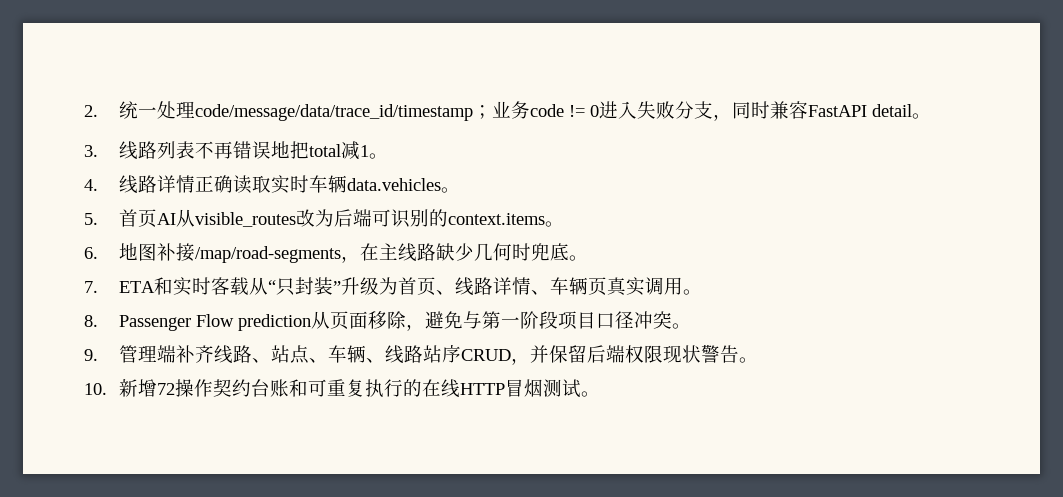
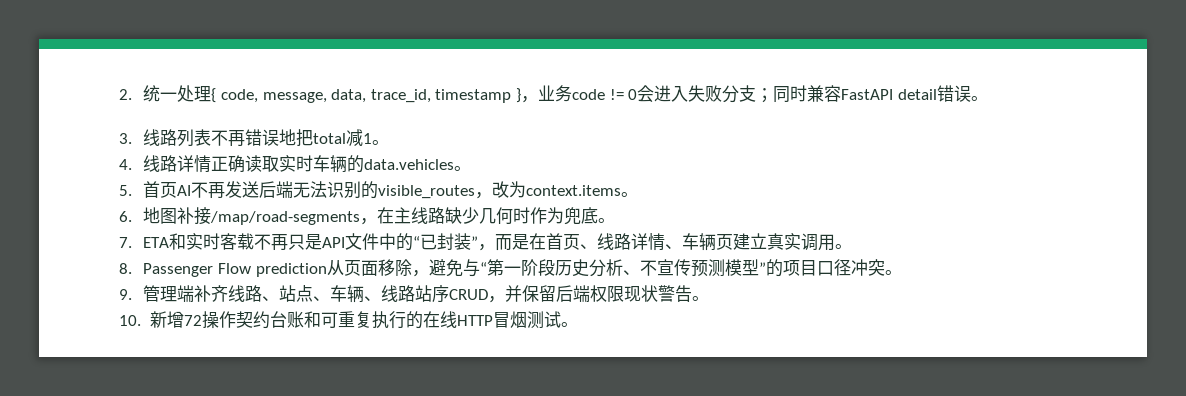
- 2.统一处理code/message/data/trace_id/timestamp；业务code != 0进入失败分支，同时兼容FastAPI detail。
+ 2.统一处理{ code, message, data, trace_id, timestamp }，业务code != 0会进入失败分支；同时兼容FastAPI detail错误。
- 4.线路详情正确读取实时车辆data.vehicles。
+ 4.线路详情正确读取实时车辆的data.vehicles。
- 5.首页AI从visible_routes改为后端可识别的context.items。
+ 5.首页AI不再发送后端无法识别的visible_routes，改为context.items。
- 6.地图补接/map/road-segments，在主线路缺少几何时兜底。
+ 6.地图补接/map/road-segments，在主线路缺少几何时作为兜底。
- 7. ETA和实时客载从“只封装”升级为首页、线路详情、车辆页真实调用。
+ 7. ETA和实时客载不再只是API文件中的“已封装”，而是在首页、线路详情、车辆页建立真实调用。
- 8. Passenger Flow prediction从页面移除，避免与第一阶段项目口径冲突。
+ 8. Passenger Flow prediction从页面移除，避免与“第一阶段历史分析、不宣传预测模型”的项目口径冲突。

